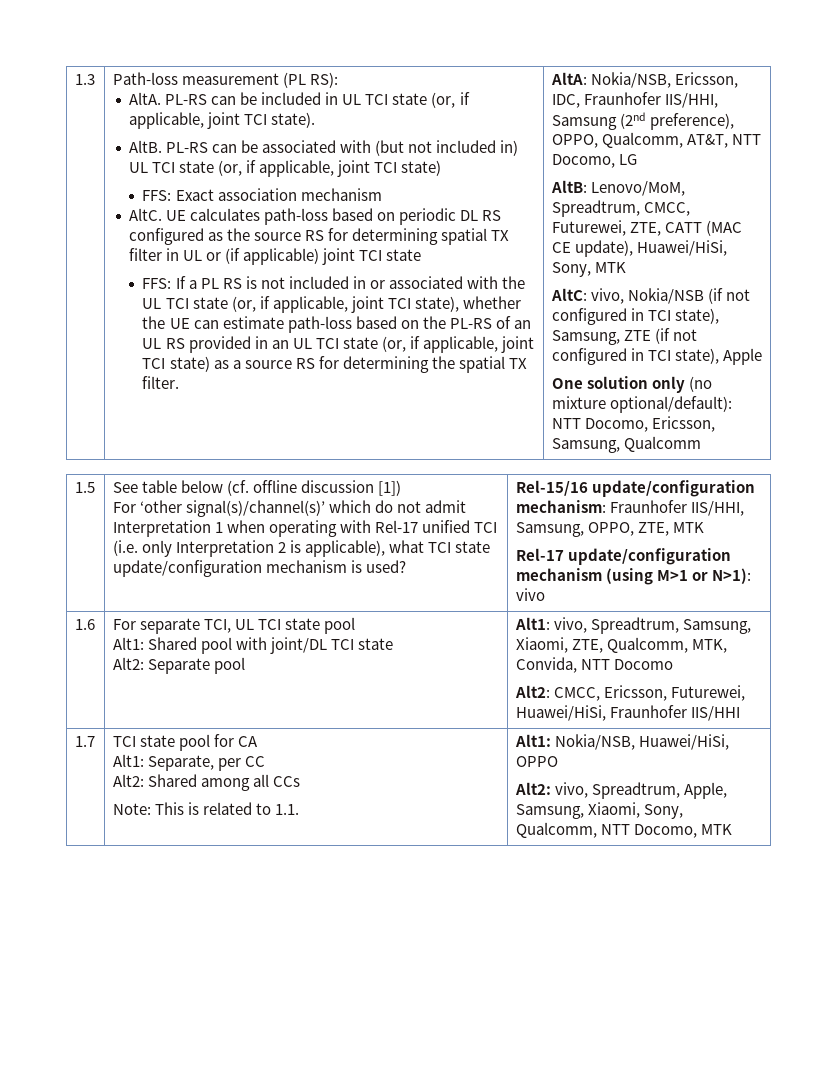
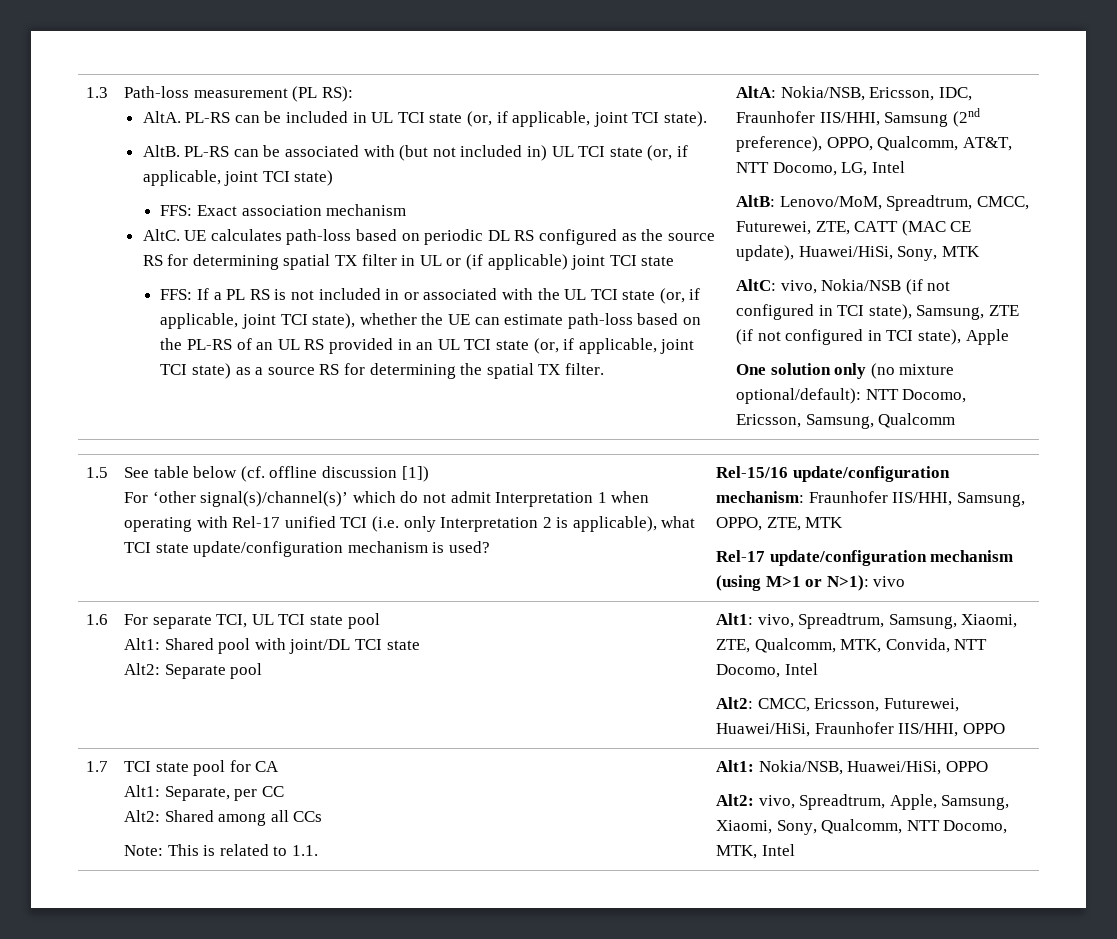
- AltA: Nokia/NSB, Ericsson, IDC, Fraunhofer IIS/HHI, Samsung (2nd preference), OPPO, Qualcomm, AT&T, NTT Docomo, LG
+ AltA: Nokia/NSB, Ericsson, IDC, Fraunhofer IIS/HHI, Samsung (2nd preference), OPPO, Qualcomm, AT&T, NTT Docomo, LG, Intel
  1.6 | For separate TCI, UL TCI state pool
  Alt1: Shared pool with joint/DL TCI state
- Alt2: Separate pool | Alt1: vivo, Spreadtrum, Samsung, Xiaomi, ZTE, Qualcomm, MTK, Convida, NTT Docomo
- Alt2: CMCC, Ericsson, Futurewei, Huawei/HiSi, Fraunhofer IIS/HHI
+ Alt2: Separate pool | Alt1: vivo, Spreadtrum, Samsung, Xiaomi, ZTE, Qualcomm, MTK, Convida, NTT Docomo, Intel
+ Alt2: CMCC, Ericsson, Futurewei, Huawei/HiSi, Fraunhofer IIS/HHI, OPPO
  1.7 | TCI state pool for CA
  Alt1: Separate, per CC
  Alt2: Shared among all CCs
  Note: This is related to 1.1. | Alt1: Nokia/NSB, Huawei/HiSi, OPPO
- Alt2: vivo, Spreadtrum, Apple, Samsung, Xiaomi, Sony, Qualcomm, NTT Docomo, MTK
+ Alt2: vivo, Spreadtrum, Apple, Samsung, Xiaomi, Sony, Qualcomm, NTT Docomo, MTK, Intel

